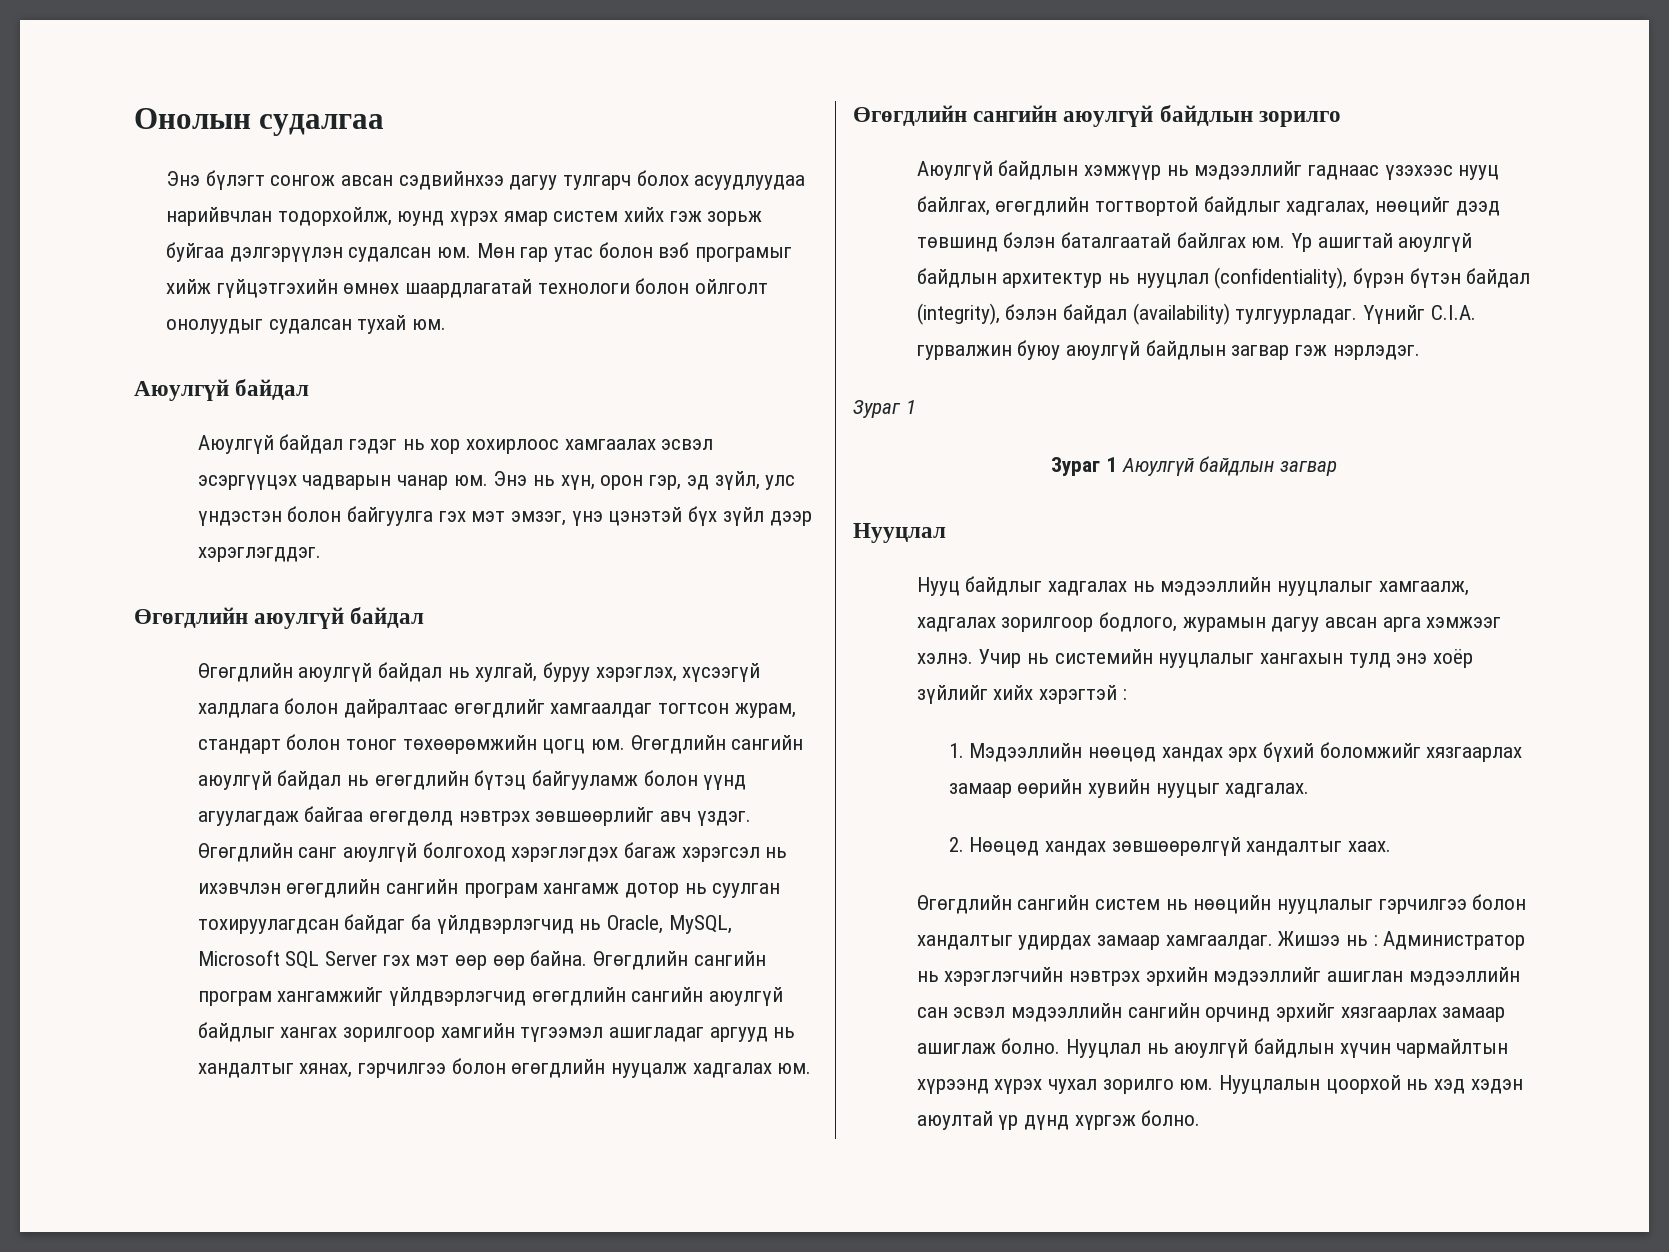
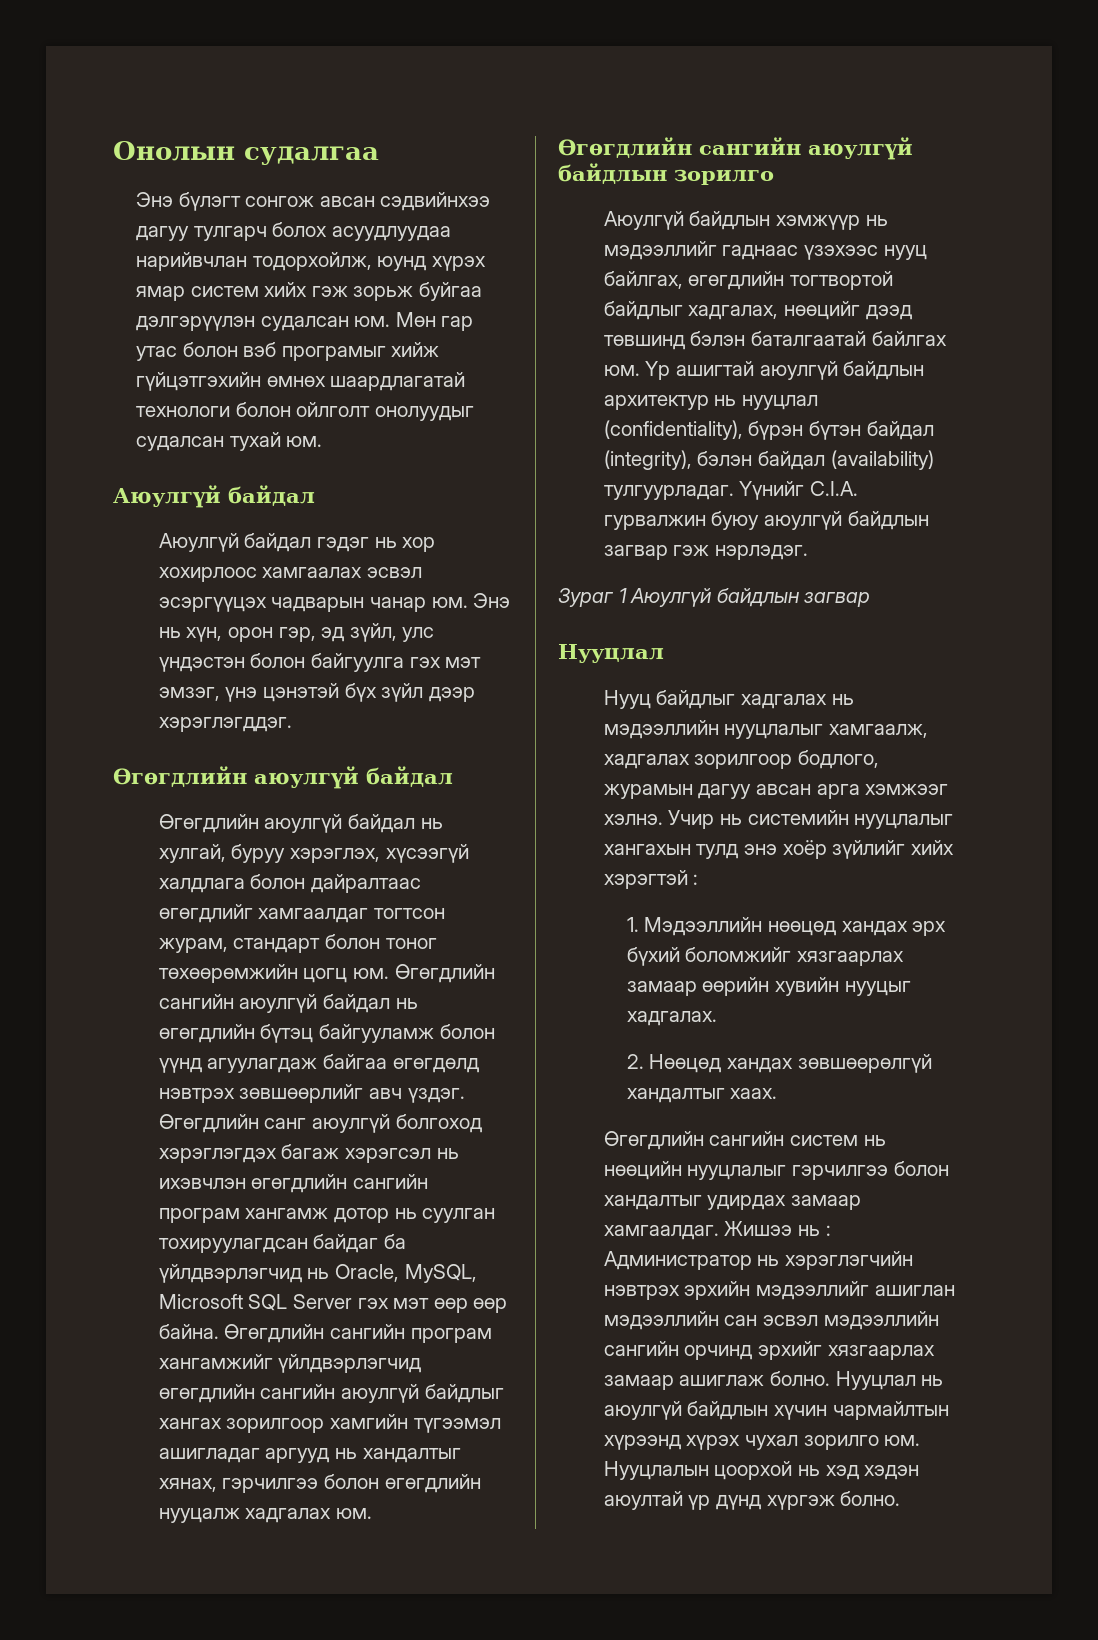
  Үүнийг C.I.A. гурвалжин буюу аюулгүй байдлын загвар гэж нэрлэдэг.
- Зураг 1

